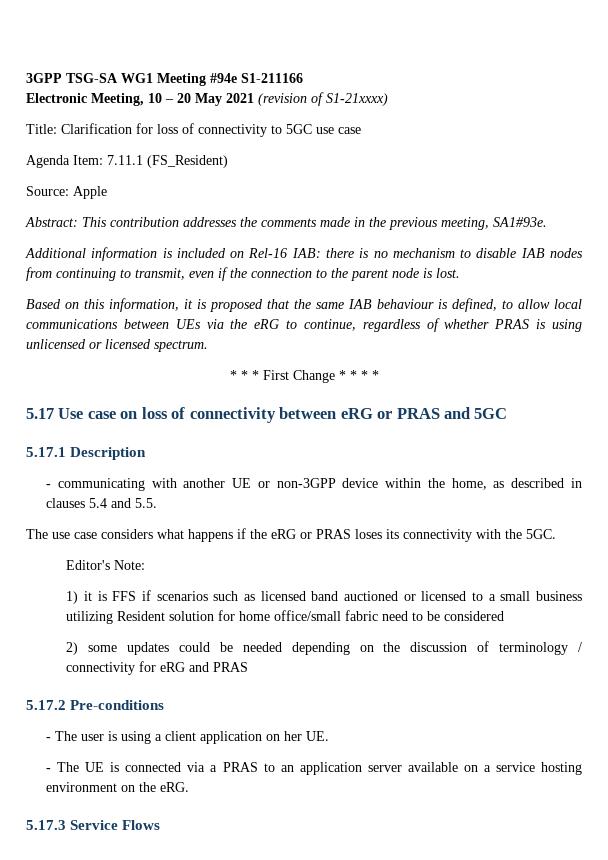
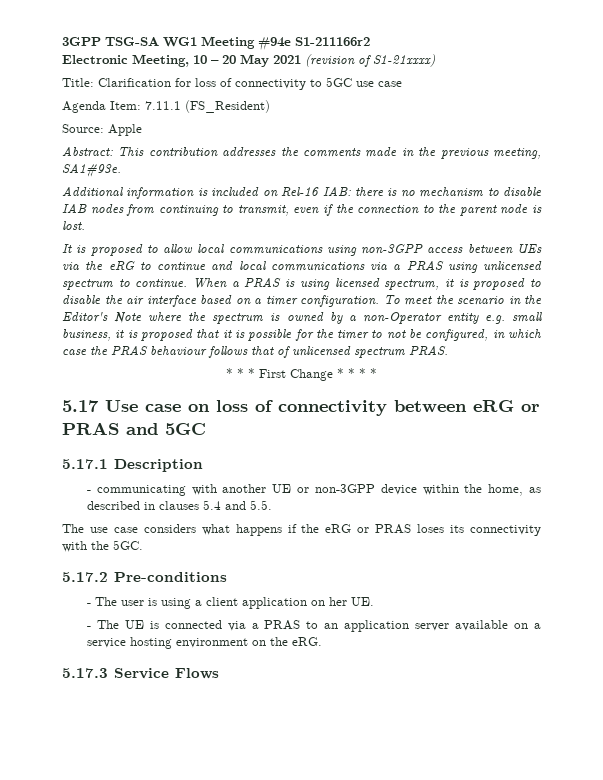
- 3GPP TSG-SA WG1 Meeting #94e S1-211166
+ 3GPP TSG-SA WG1 Meeting #94e S1-211166r2
- Based on this information, it is proposed that the same IAB behaviour is defined, to allow local communications between UEs via the eRG to continue, regardless of whether PRAS is using unlicensed or licensed spectrum.
+ It is proposed to allow local communications using non-3GPP access between UEs via the eRG to continue and local communications via a PRAS using unlicensed spectrum to continue. When a PRAS is using licensed spectrum, it is proposed to disable the air interface based on a timer configuration. To meet the scenario in the Editor's Note where the spectrum is owned by a non-Operator entity e.g. small business, it is proposed that it is possible for the timer to not be configured, in which case the PRAS behaviour follows that of unlicensed spectrum PRAS.
- Editor's Note:
- 1) it is FFS if scenarios such as licensed band auctioned or licensed to a small business utilizing Resident solution for home office/small fabric need to be considered
- 2) some updates could be needed depending on the discussion of terminology / connectivity for eRG and PRAS

